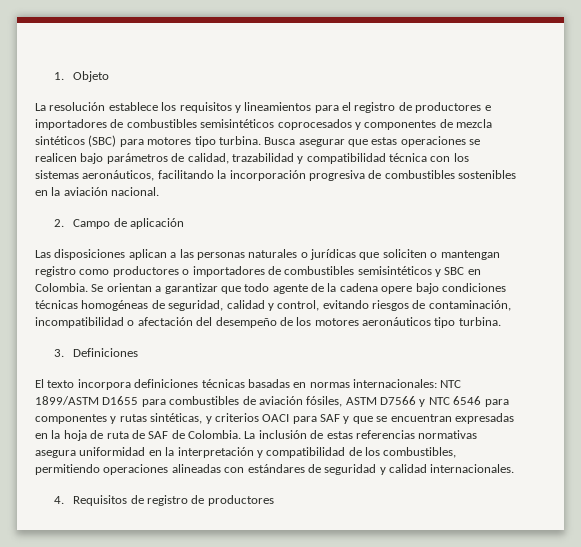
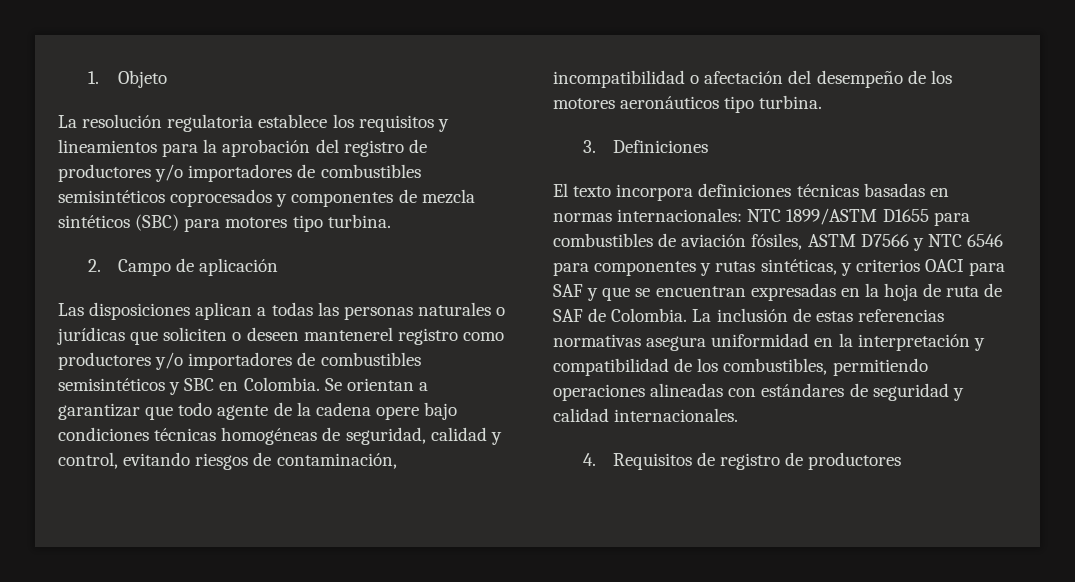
- La resolución establece los requisitos y lineamientos para el registro de productores e importadores de combustibles semisintéticos coprocesados y componentes de mezcla sintéticos (SBC) para motores tipo turbina. Busca asegurar que estas operaciones se realicen bajo parámetros de calidad, trazabilidad y compatibilidad técnica con los sistemas aeronáuticos, facilitando la incorporación progresiva de combustibles sostenibles en la aviación nacional.
+ La resolución regulatoria establece los requisitos y lineamientos para la aprobación del registro de productores y/o importadores de combustibles semisintéticos coprocesados y componentes de mezcla sintéticos (SBC) para motores tipo turbina.
- Las disposiciones aplican a las personas naturales o jurídicas que soliciten o mantengan registro como productores o importadores de combustibles semisintéticos y SBC en Colombia.
+ Las disposiciones aplican a todas las personas naturales o jurídicas que soliciten o deseen mantenerel registro como productores y/o importadores de combustibles semisintéticos y SBC en Colombia.

